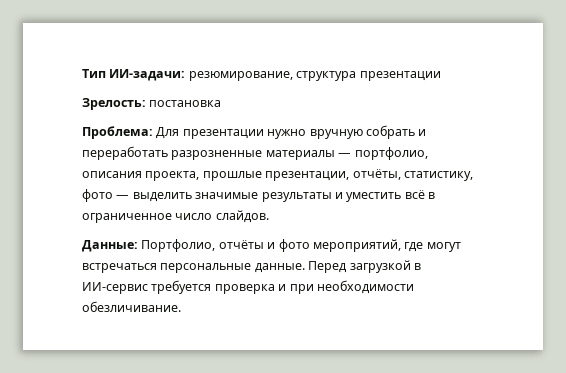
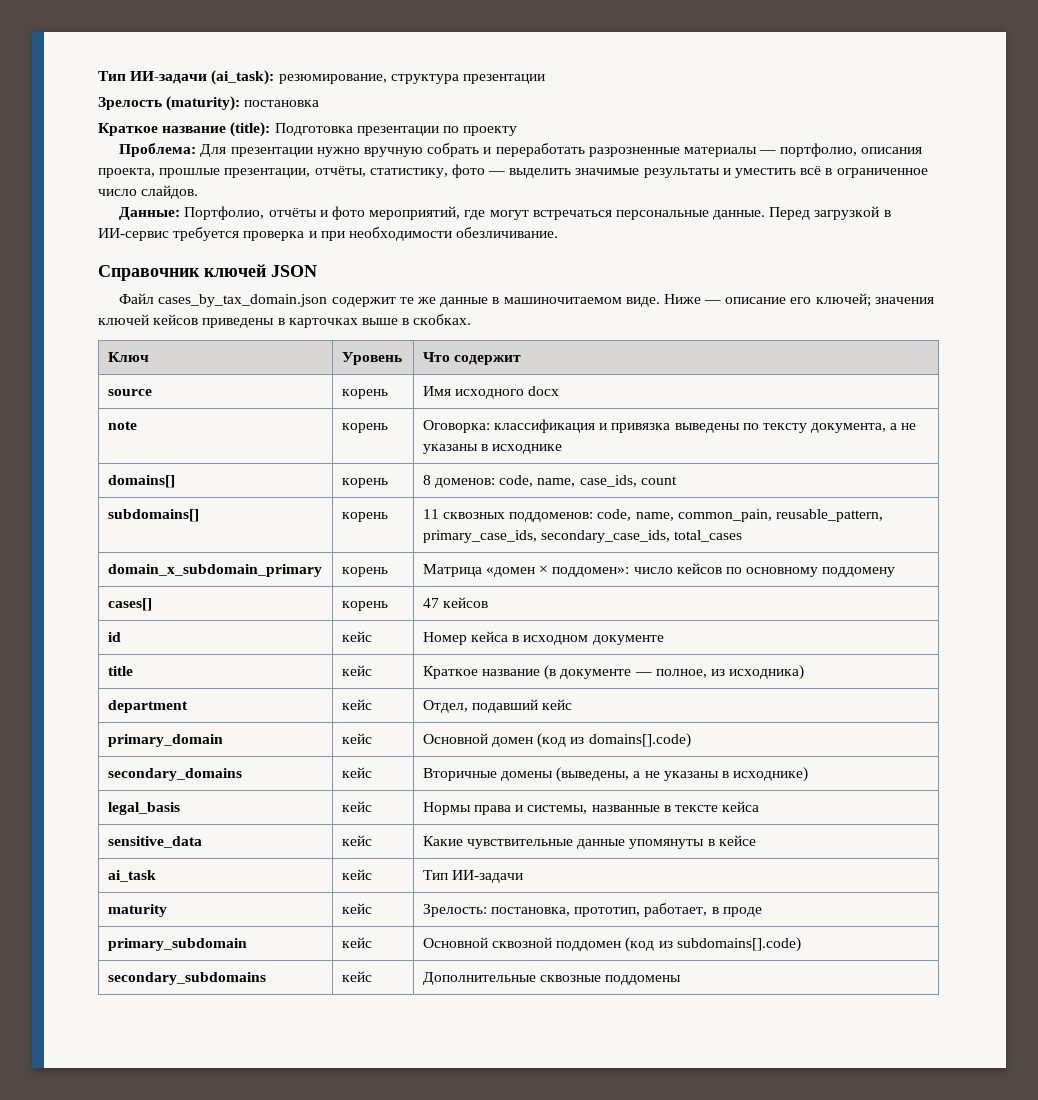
- Тип ИИ-задачи: резюмирование, структура презентации
+ Тип ИИ-задачи (ai_task): резюмирование, структура презентации
- Зрелость: постановка
+ Зрелость (maturity): постановка
+ Краткое название (title): Подготовка презентации по проекту
+ Справочник ключей JSON
+ Файл cases_by_tax_domain.json содержит те же данные в машиночитаемом виде. Ниже — описание его ключей; значения ключей кейсов приведены в карточках выше в скобках.
+ Ключ | Уровень | Что содержит
+ source | корень | Имя исходного docx
+ note | корень | Оговорка: классификация и привязка выведены по тексту документа, а не указаны в исходнике
+ domains[] | корень | 8 доменов: code, name, case_ids, count
+ subdomains[] | корень | 11 сквозных поддоменов: code, name, common_pain, reusable_pattern, primary_case_ids, secondary_case_ids, total_cases
+ domain_x_subdomain_primary | корень | Матрица «домен × поддомен»: число кейсов по основному поддомену
+ cases[] | корень | 47 кейсов
+ id | кейс | Номер кейса в исходном документе
+ title | кейс | Краткое название (в документе — полное, из исходника)
+ department | кейс | Отдел, подавший кейс
+ primary_domain | кейс | Основной домен (код из domains[].code)
+ secondary_domains | кейс | Вторичные домены (выведены, а не указаны в исходнике)
+ legal_basis | кейс | Нормы права и системы, названные в тексте кейса
+ sensitive_data | кейс | Какие чувствительные данные упомянуты в кейсе
+ ai_task | кейс | Тип ИИ-задачи
+ maturity | кейс | Зрелость: постановка, прототип, работает, в проде
+ primary_subdomain | кейс | Основной сквозной поддомен (код из subdomains[].code)
+ secondary_subdomains | кейс | Дополнительные сквозные поддомены

